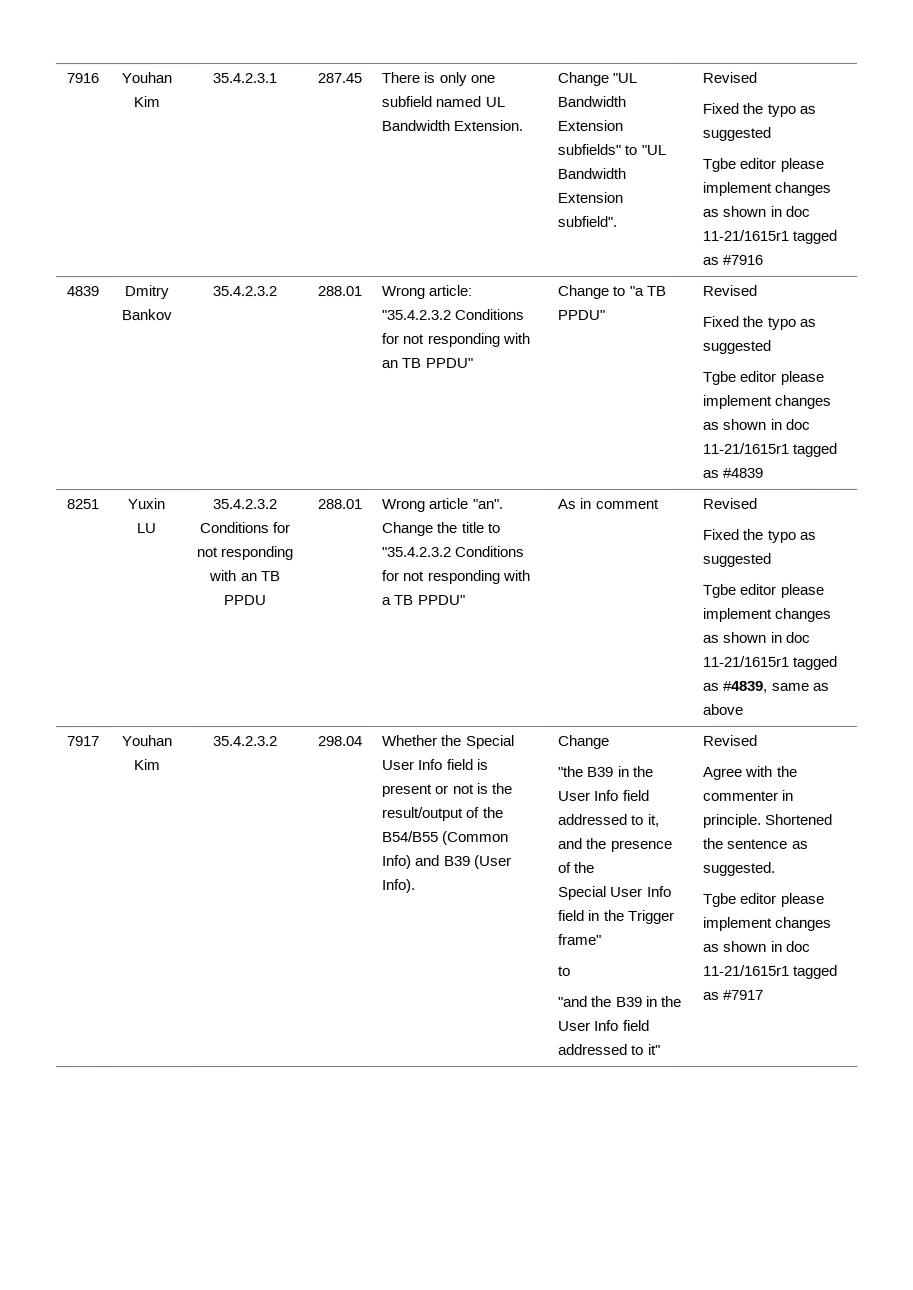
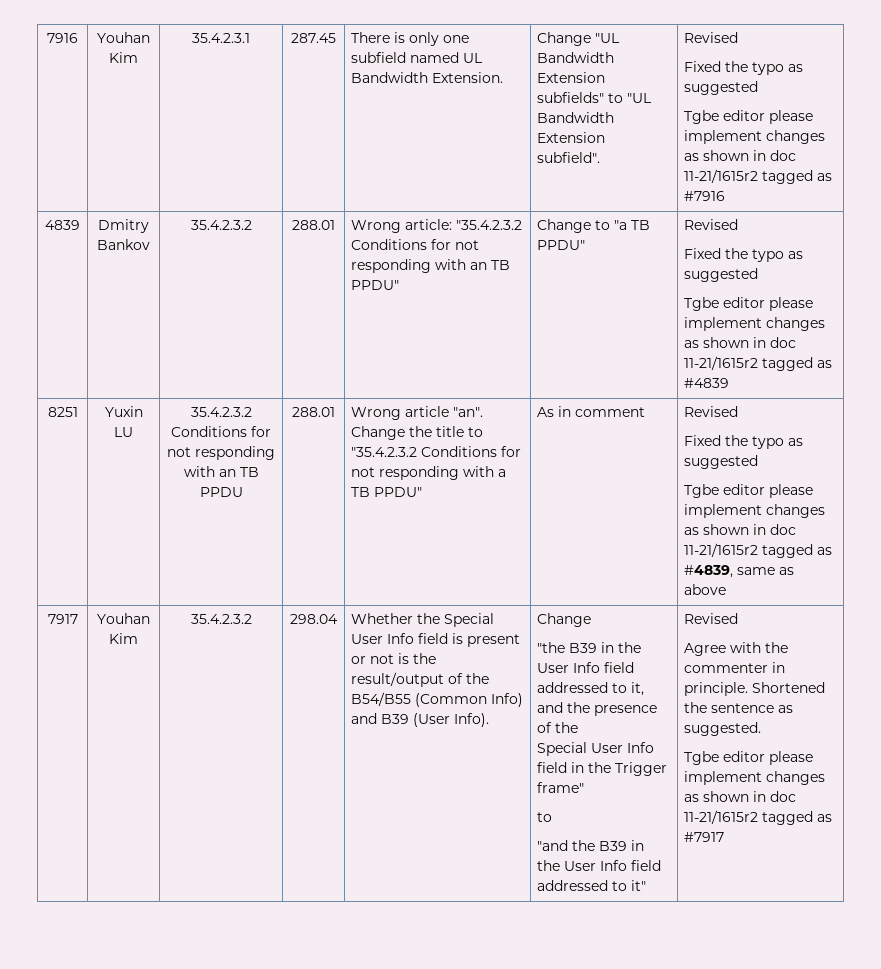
- Tgbe editor please implement changes as shown in doc 11-21/1615r1 tagged as #7916
+ Tgbe editor please implement changes as shown in doc 11-21/1615r2 tagged as #7916
  4839 | Dmitry Bankov | 35.4.2.3.2 | 288.01 | Wrong article: "35.4.2.3.2 Conditions for not responding with an TB PPDU" | Change to "a TB PPDU" | Revised
  Fixed the typo as suggested
- Tgbe editor please implement changes as shown in doc 11-21/1615r1 tagged as #4839
+ Tgbe editor please implement changes as shown in doc 11-21/1615r2 tagged as #4839
- Tgbe editor please implement changes as shown in doc 11-21/1615r1 tagged as #4839, same as above
+ Tgbe editor please implement changes as shown in doc 11-21/1615r2 tagged as #4839, same as above
- Tgbe editor please implement changes as shown in doc 11-21/1615r1 tagged as #7917
+ Tgbe editor please implement changes as shown in doc 11-21/1615r2 tagged as #7917

